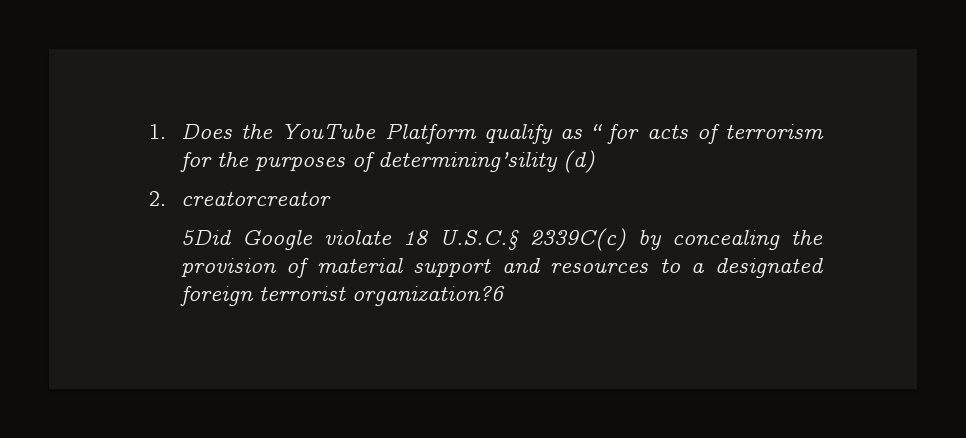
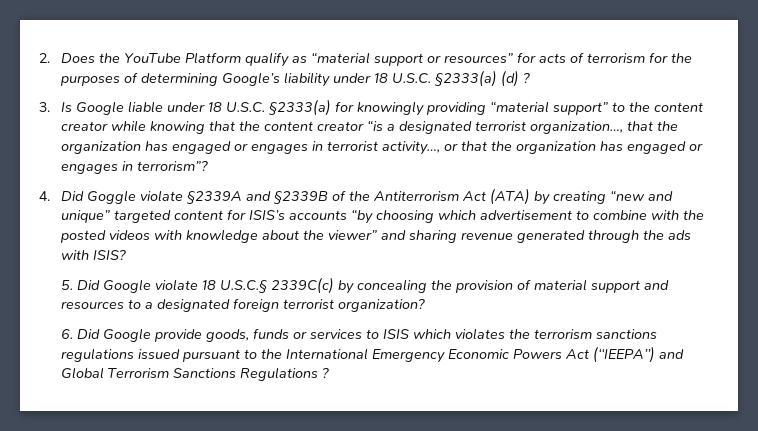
- 1. Does the YouTube Platform qualify as “ for acts of terrorism for the purposes of determining’sility (d)
- 2. creatorcreator
- 5Did Google violate 18 U.S.C.§ 2339C(c) by concealing the provision of material support and resources to a designated foreign terrorist organization?6
+ 2. Does the YouTube Platform qualify as “material support or resources” for acts of terrorism for the purposes of determining Google’s liability under 18 U.S.C. §2333(a) (d) ?
+ 3. Is Google liable under 18 U.S.C. §2333(a) for knowingly providing “material support” to the content creator while knowing that the content creator “is a designated terrorist organization…, that the organization has engaged or engages in terrorist activity…, or that the organization has engaged or engages in terrorism”?
+ 4. Did Goggle violate §2339A and §2339B of the Antiterrorism Act (ATA) by creating “new and unique” targeted content for ISIS’s accounts “by choosing which advertisement to combine with the posted videos with knowledge about the viewer” and sharing revenue generated through the ads with ISIS?
+ 5. Did Google violate 18 U.S.C.§ 2339C(c) by concealing the provision of material support and resources to a designated foreign terrorist organization?
+ 6. Did Google provide goods, funds or services to ISIS which violates the terrorism sanctions regulations issued pursuant to the International Emergency Economic Powers Act (‘‘IEEPA’’) and Global Terrorism Sanctions Regulations ?

